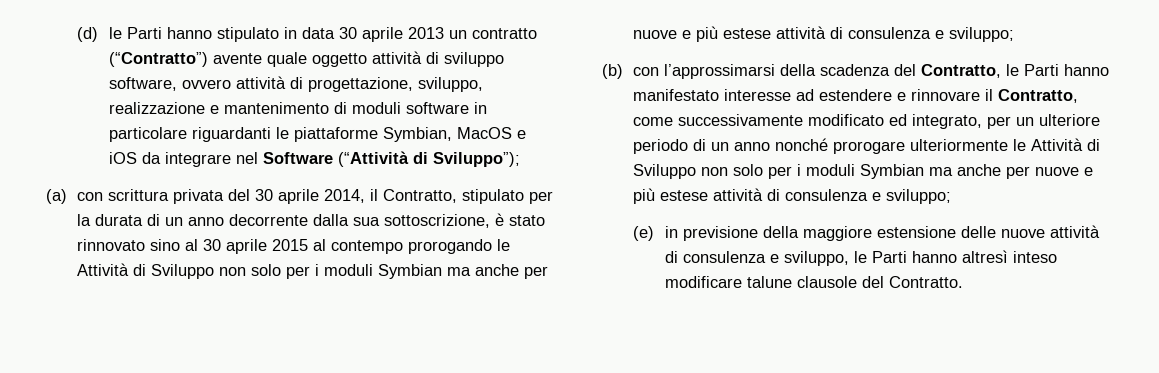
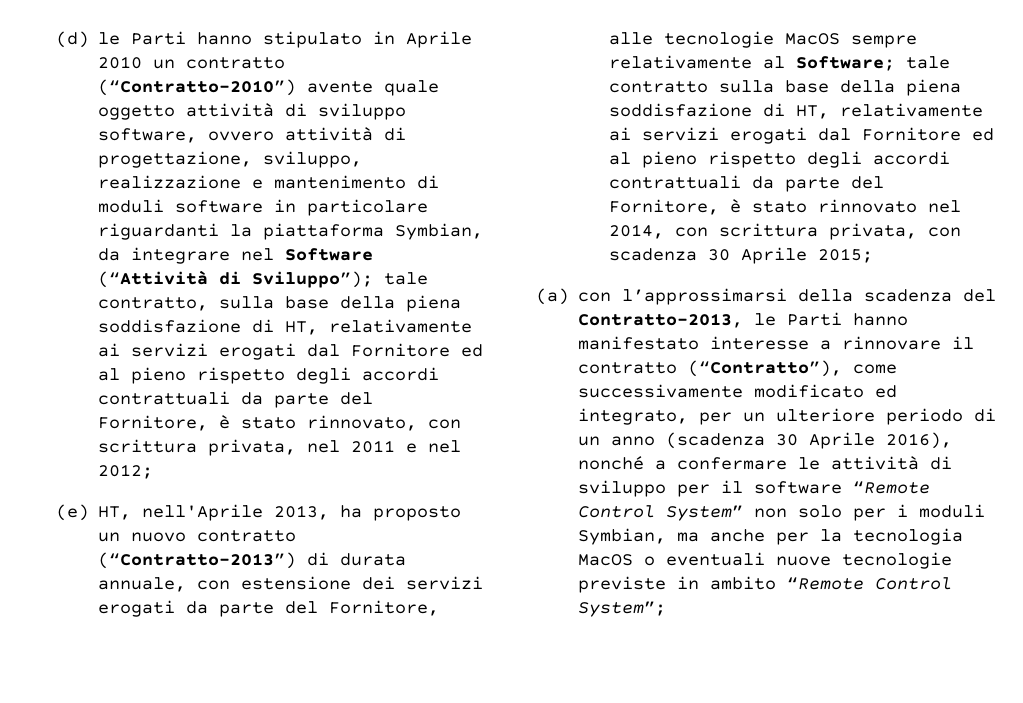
- (d) le Parti hanno stipulato in data 30 aprile 2013 un contratto (“Contratto”) avente quale oggetto attività di sviluppo software, ovvero attività di progettazione, sviluppo, realizzazione e mantenimento di moduli software in particolare riguardanti le piattaforme Symbian, MacOS e iOS da integrare nel Software (“Attività di Sviluppo”);
- (a) con scrittura privata del 30 aprile 2014, il Contratto, stipulato per la durata di un anno decorrente dalla sua sottoscrizione, è stato rinnovato sino al 30 aprile 2015 al contempo prorogando le Attività di Sviluppo non solo per i moduli Symbian ma anche per nuove e più estese attività di consulenza e sviluppo;
- (b) con l’approssimarsi della scadenza del Contratto, le Parti hanno manifestato interesse ad estendere e rinnovare il Contratto, come successivamente modificato ed integrato, per un ulteriore periodo di un anno nonché prorogare ulteriormente le Attività di Sviluppo non solo per i moduli Symbian ma anche per nuove e più estese attività di consulenza e sviluppo;
- (e) in previsione della maggiore estensione delle nuove attività di consulenza e sviluppo, le Parti hanno altresì inteso modificare talune clausole del Contratto.
+ (d) le Parti hanno stipulato in Aprile 2010 un contratto (“Contratto-2010”) avente quale oggetto attività di sviluppo software, ovvero attività di progettazione, sviluppo, realizzazione e mantenimento di moduli software in particolare riguardanti la piattaforma Symbian, da integrare nel Software (“Attività di Sviluppo”); tale contratto, sulla base della piena soddisfazione di HT, relativamente ai servizi erogati dal Fornitore ed al pieno rispetto degli accordi contrattuali da parte del Fornitore, è stato rinnovato, con scrittura privata, nel 2011 e nel 2012;
+ (e) HT, nell'Aprile 2013, ha proposto un nuovo contratto (“Contratto-2013”) di durata annuale, con estensione dei servizi erogati da parte del Fornitore, alle tecnologie MacOS sempre relativamente al Software; tale contratto sulla base della piena soddisfazione di HT, relativamente ai servizi erogati dal Fornitore ed al pieno rispetto degli accordi contrattuali da parte del Fornitore, è stato rinnovato nel 2014, con scrittura privata, con scadenza 30 Aprile 2015;
+ (a) con l’approssimarsi della scadenza del Contratto-2013, le Parti hanno manifestato interesse a rinnovare il contratto (“Contratto”), come successivamente modificato ed integrato, per un ulteriore periodo di un anno (scadenza 30 Aprile 2016), nonché a confermare le attività di sviluppo per il software “Remote Control System” non solo per i moduli Symbian, ma anche per la tecnologia MacOS o eventuali nuove tecnologie previste in ambito “Remote Control System”;

